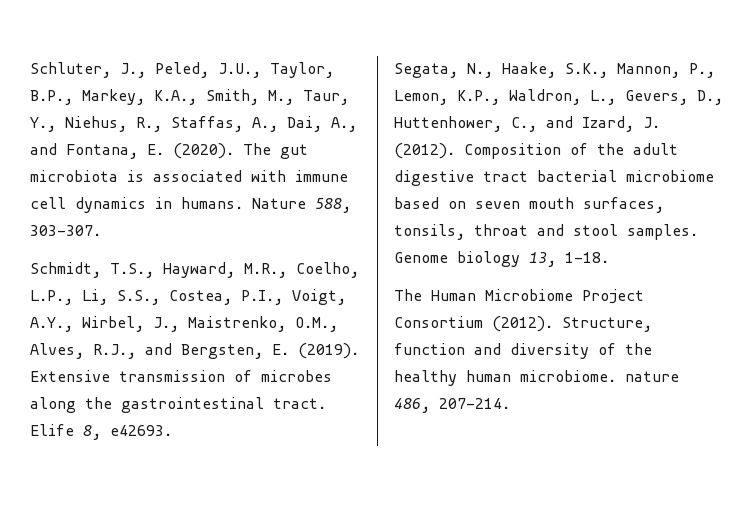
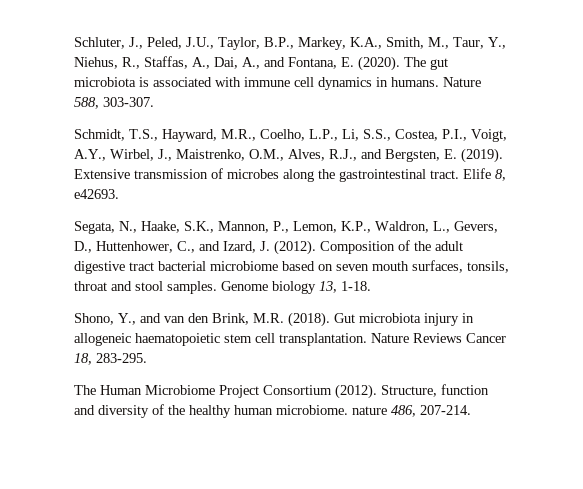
+ Shono, Y., and van den Brink, M.R. (2018). Gut microbiota injury in allogeneic haematopoietic stem cell transplantation. Nature Reviews Cancer 18, 283-295.

